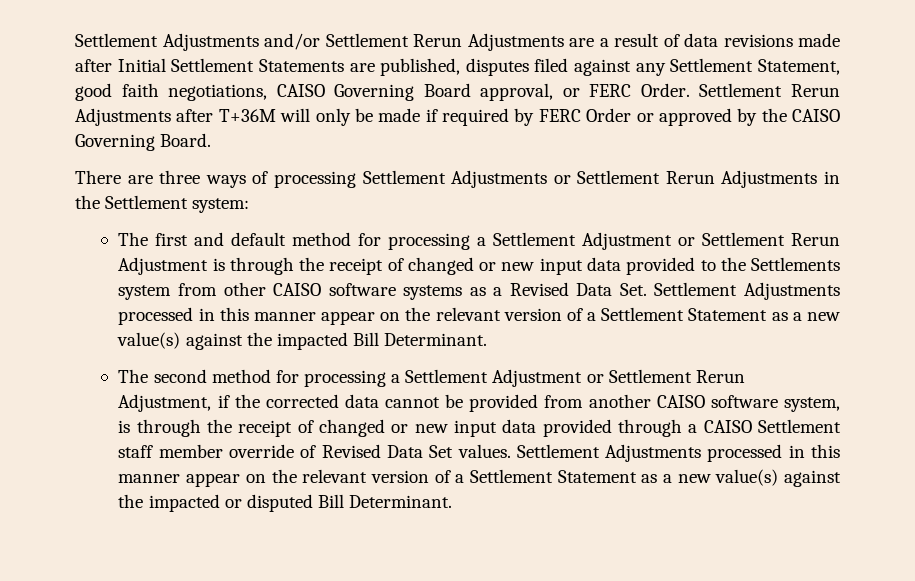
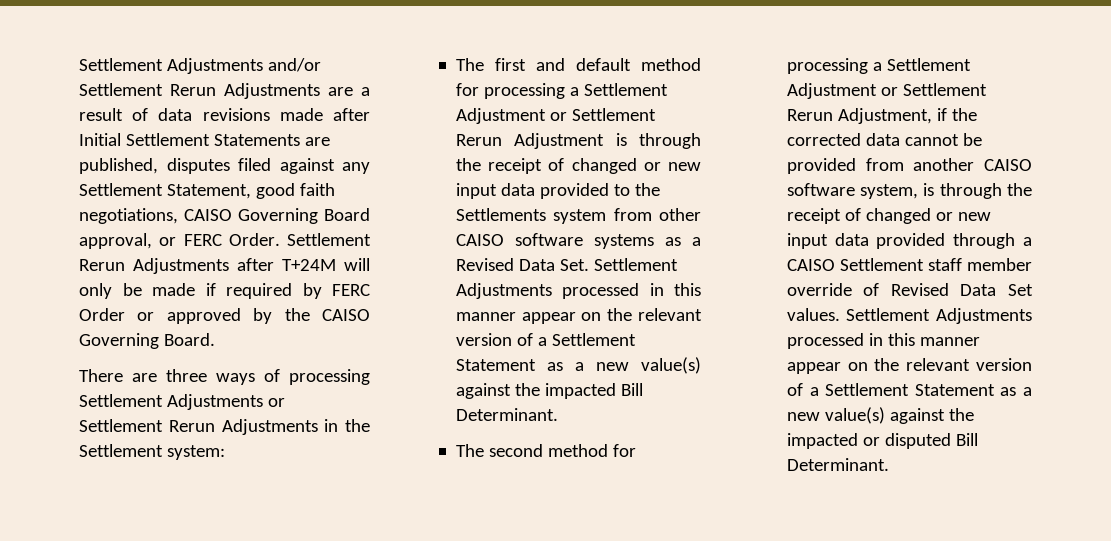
- Settlement Rerun Adjustments after T+36M will only be made if required by FERC Order or approved by the CAISO Governing Board.
+ Settlement Rerun Adjustments after T+24M will only be made if required by FERC Order or approved by the CAISO Governing Board.

